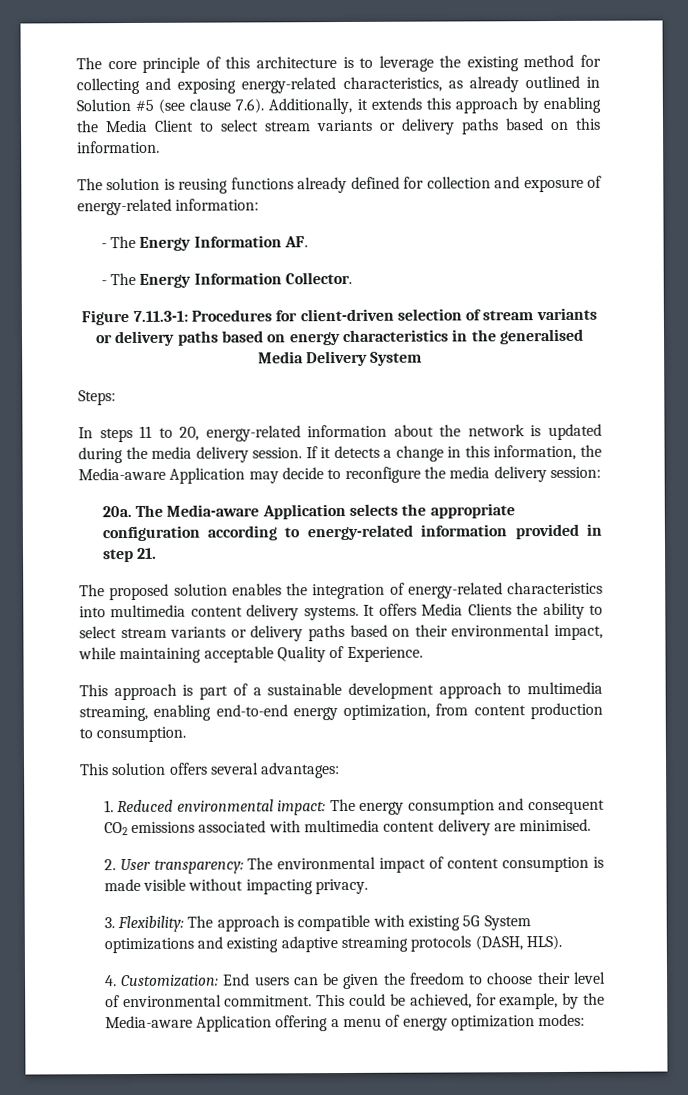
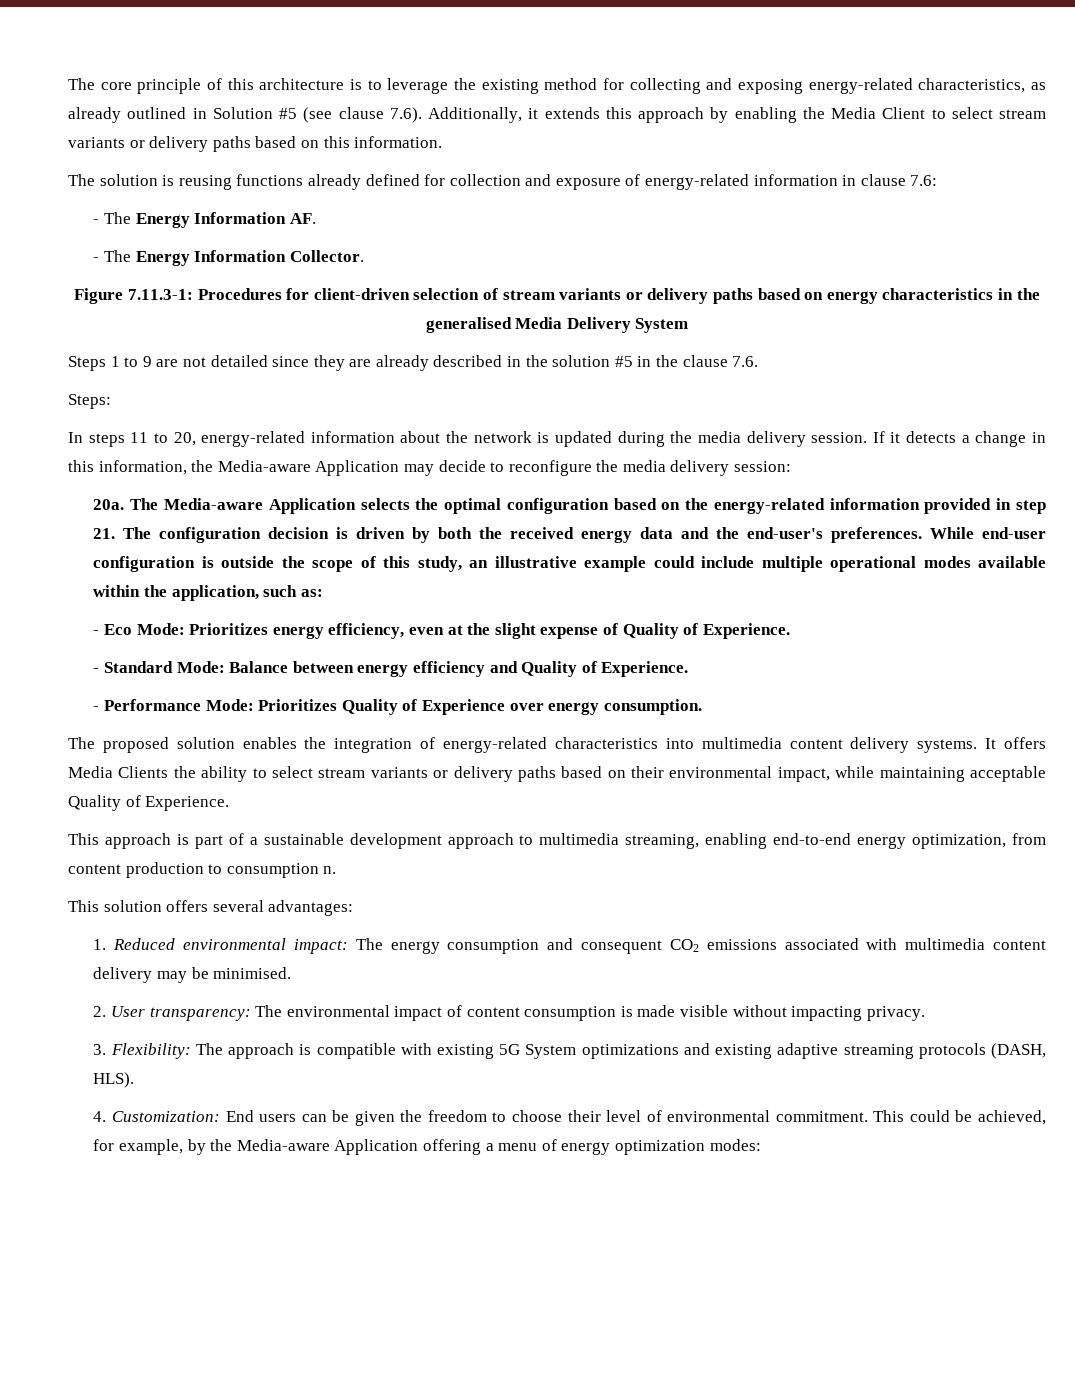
- The solution is reusing functions already defined for collection and exposure of energy-related information:
+ The solution is reusing functions already defined for collection and exposure of energy-related information in clause 7.6:
+ Steps 1 to 9 are not detailed since they are already described in the solution #5 in the clause 7.6.
- The Media-aware Application selects the appropriate configuration according to energy-related information provided in step 21.
+ The Media-aware Application selects the optimal configuration based on the energy-related information provided in step 21. The configuration decision is driven by both the received energy data and the end-user's preferences. While end-user configuration is outside the scope of this study, an illustrative example could include multiple operational modes available within the application, such as:
+ - Eco Mode: Prioritizes energy efficiency, even at the slight expense of Quality of Experience.
+ - Standard Mode: Balance between energy efficiency and Quality of Experience.
+ - Performance Mode: Prioritizes Quality of Experience over energy consumption.
- This approach is part of a sustainable development approach to multimedia streaming, enabling end-to-end energy optimization, from content production to consumption.
+ This approach is part of a sustainable development approach to multimedia streaming, enabling end-to-end energy optimization, from content production to consumption n.
- 1. Reduced environmental impact: The energy consumption and consequent CO2 emissions associated with multimedia content delivery are minimised.
+ 1. Reduced environmental impact: The energy consumption and consequent CO2 emissions associated with multimedia content delivery may be minimised.

